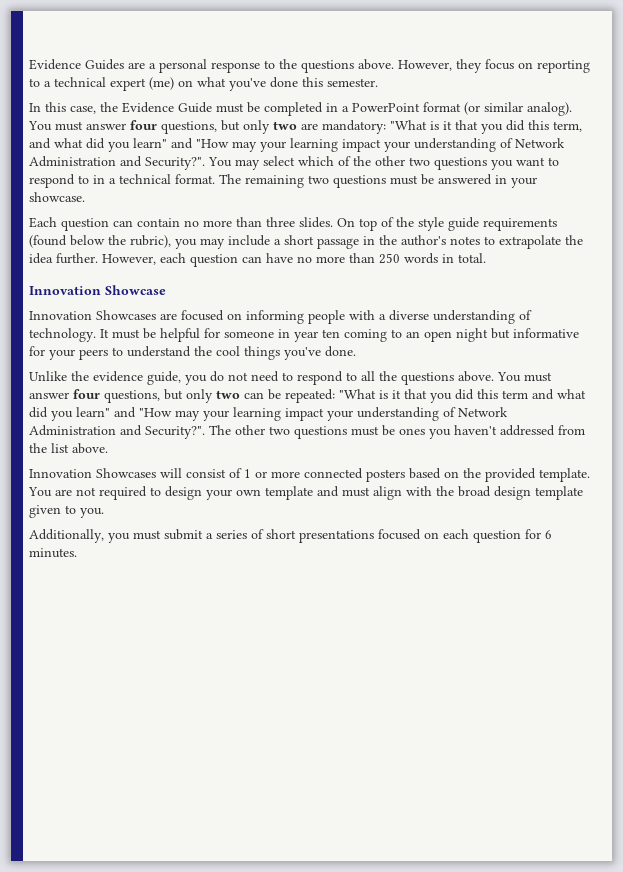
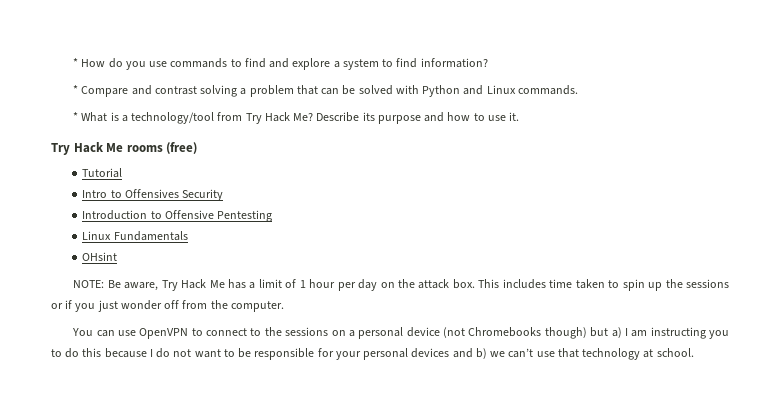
- Evidence Guides are a personal response to the questions above. However, they focus on reporting to a technical expert (me) on what you've done this semester.
- In this case, the Evidence Guide must be completed in a PowerPoint format (or similar analog). You must answer four questions, but only two are mandatory: "What is it that you did this term, and what did you learn" and "How may your learning impact your understanding of Network Administration and Security?". You may select which of the other two questions you want to respond to in a technical format. The remaining two questions must be answered in your showcase.
- Each question can contain no more than three slides. On top of the style guide requirements (found below the rubric), you may include a short passage in the author's notes to extrapolate the idea further. However, each question can have no more than 250 words in total.
- Innovation Showcase
- Innovation Showcases are focused on informing people with a diverse understanding of technology. It must be helpful for someone in year ten coming to an open night but informative for your peers to understand the cool things you've done.
- Unlike the evidence guide, you do not need to respond to all the questions above. You must answer four questions, but only two can be repeated: "What is it that you did this term and what did you learn" and "How may your learning impact your understanding of Network Administration and Security?". The other two questions must be ones you haven't addressed from the list above.
- Innovation Showcases will consist of 1 or more connected posters based on the provided template. You are not required to design your own template and must align with the broad design template given to you.
- Additionally, you must submit a series of short presentations focused on each question for 6 minutes.
+ * How do you use commands to find and explore a system to find information?
+ * Compare and contrast solving a problem that can be solved with Python and Linux commands.
+ * What is a technology/tool from Try Hack Me? Describe its purpose and how to use it.
+ Try Hack Me rooms (free)
+ Tutorial
+ Intro to Offensives Security
+ Introduction to Offensive Pentesting
+ Linux Fundamentals
+ OHsint
+ NOTE: Be aware, Try Hack Me has a limit of 1 hour per day on the attack box. This includes time taken to spin up the sessions or if you just wonder off from the computer.
+ You can use OpenVPN to connect to the sessions on a personal device (not Chromebooks though) but a) I am instructing you to do this because I do not want to be responsible for your personal devices and b) we can’t use that technology at school.

